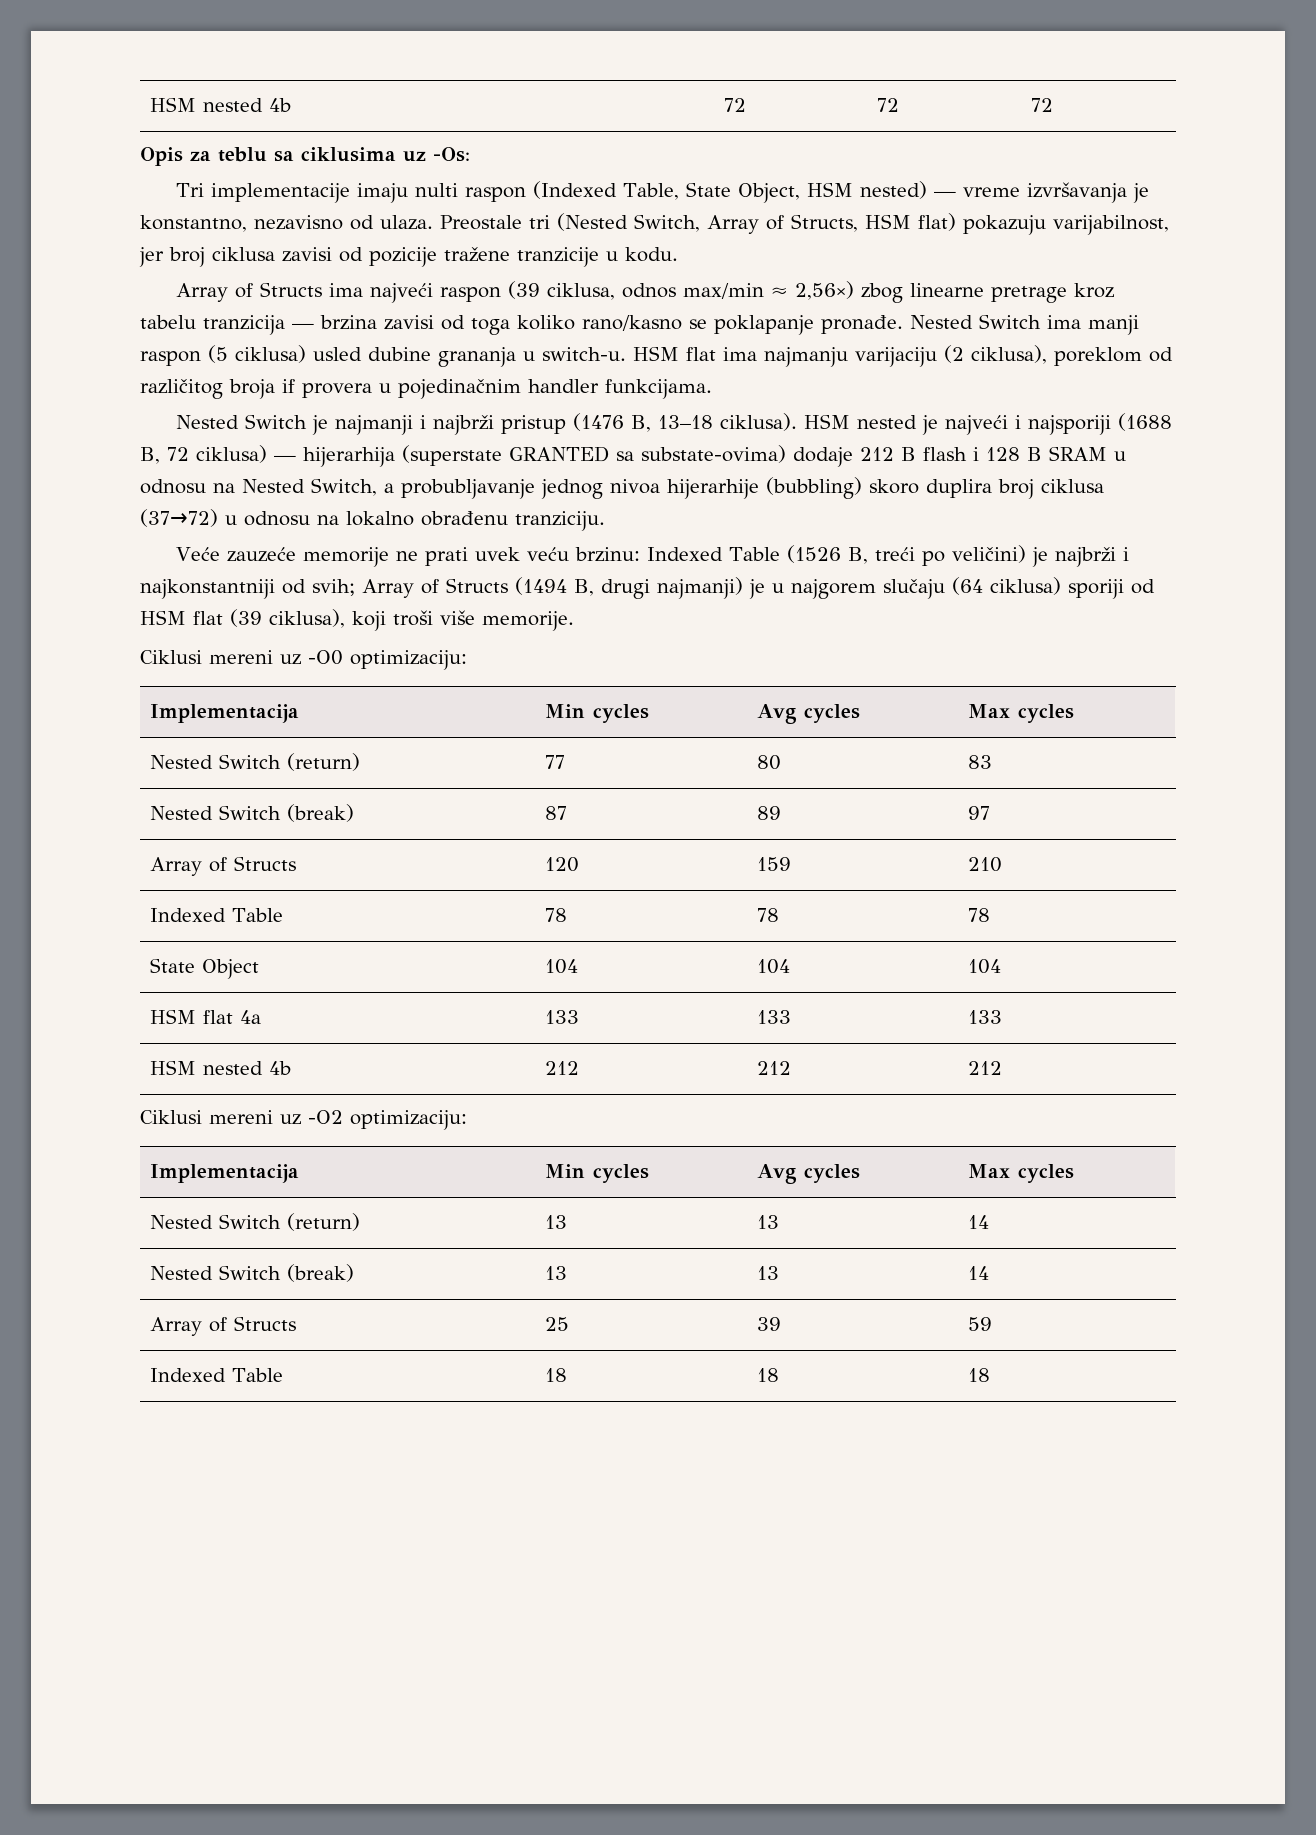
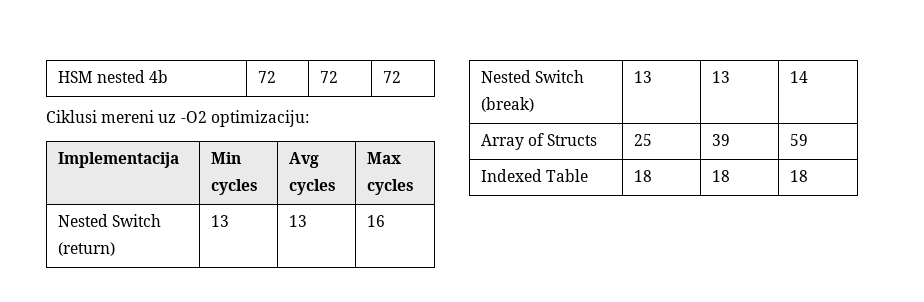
- Opis za teblu sa ciklusima uz -Os:
- Tri implementacije imaju nulti raspon (Indexed Table, State Object, HSM nested) — vreme izvršavanja je konstantno, nezavisno od ulaza. Preostale tri (Nested Switch, Array of Structs, HSM flat) pokazuju varijabilnost, jer broj ciklusa zavisi od pozicije tražene tranzicije u kodu.
- Array of Structs ima najveći raspon (39 ciklusa, odnos max/min ≈ 2,56×) zbog linearne pretrage kroz tabelu tranzicija — brzina zavisi od toga koliko rano/kasno se poklapanje pronađe. Nested Switch ima manji raspon (5 ciklusa) usled dubine grananja u switch-u. HSM flat ima najmanju varijaciju (2 ciklusa), poreklom od različitog broja if provera u pojedinačnim handler funkcijama.
- Nested Switch je najmanji i najbrži pristup (1476 B, 13–18 ciklusa). HSM nested je najveći i najsporiji (1688 B, 72 ciklusa) — hijerarhija (superstate GRANTED sa substate-ovima) dodaje 212 B flash i 128 B SRAM u odnosu na Nested Switch, a probubljavanje jednog nivoa hijerarhije (bubbling) skoro duplira broj ciklusa (37→72) u odnosu na lokalno obrađenu tranziciju.
- Veće zauzeće memorije ne prati uvek veću brzinu: Indexed Table (1526 B, treći po veličini) je najbrži i najkonstantniji od svih; Array of Structs (1494 B, drugi najmanji) je u najgorem slučaju (64 ciklusa) sporiji od HSM flat (39 ciklusa), koji troši više memorije.
- Ciklusi mereni uz -O0 optimizaciju:
- Implementacija | Min cycles | Avg cycles | Max cycles
- Nested Switch (return) | 77 | 80 | 83
- Nested Switch (break) | 87 | 89 | 97
- Array of Structs | 120 | 159 | 210
- Indexed Table | 78 | 78 | 78
- State Object | 104 | 104 | 104
- HSM flat 4a | 133 | 133 | 133
- HSM nested 4b | 212 | 212 | 212
- Nested Switch (return) | 13 | 13 | 14
+ Nested Switch (return) | 13 | 13 | 16

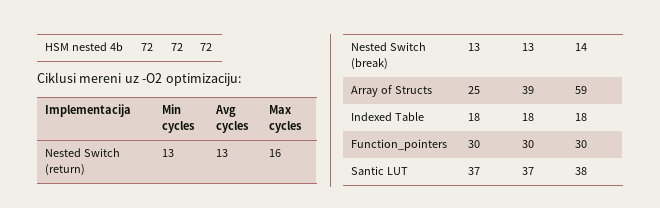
+ Function_pointers | 30 | 30 | 30
+ Santic LUT | 37 | 37 | 38

